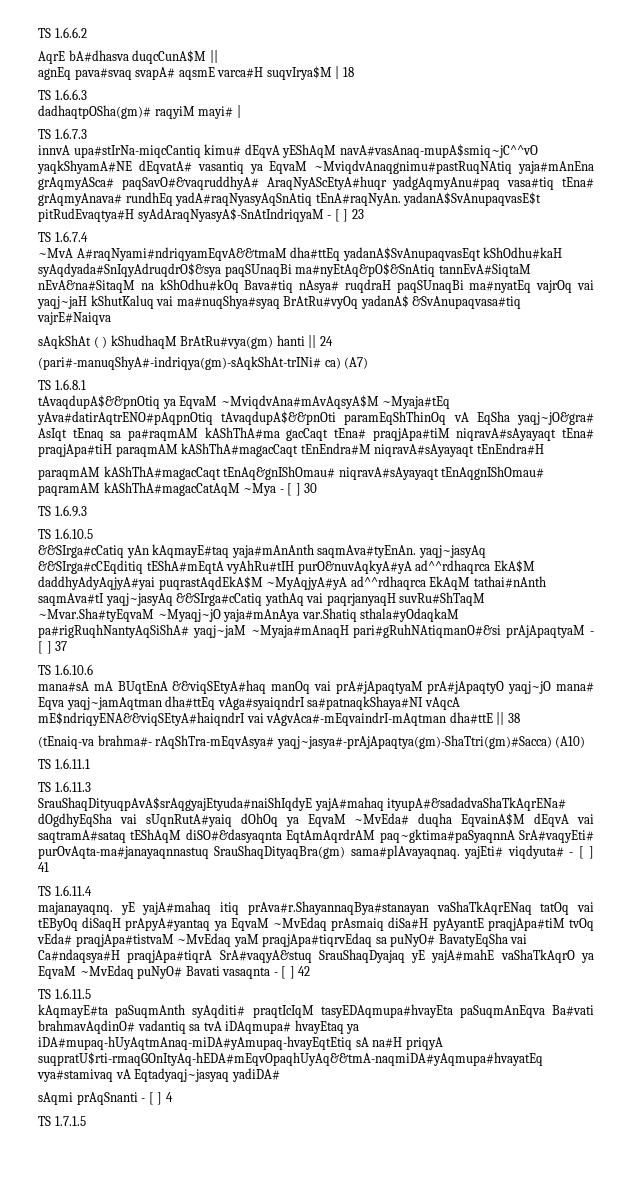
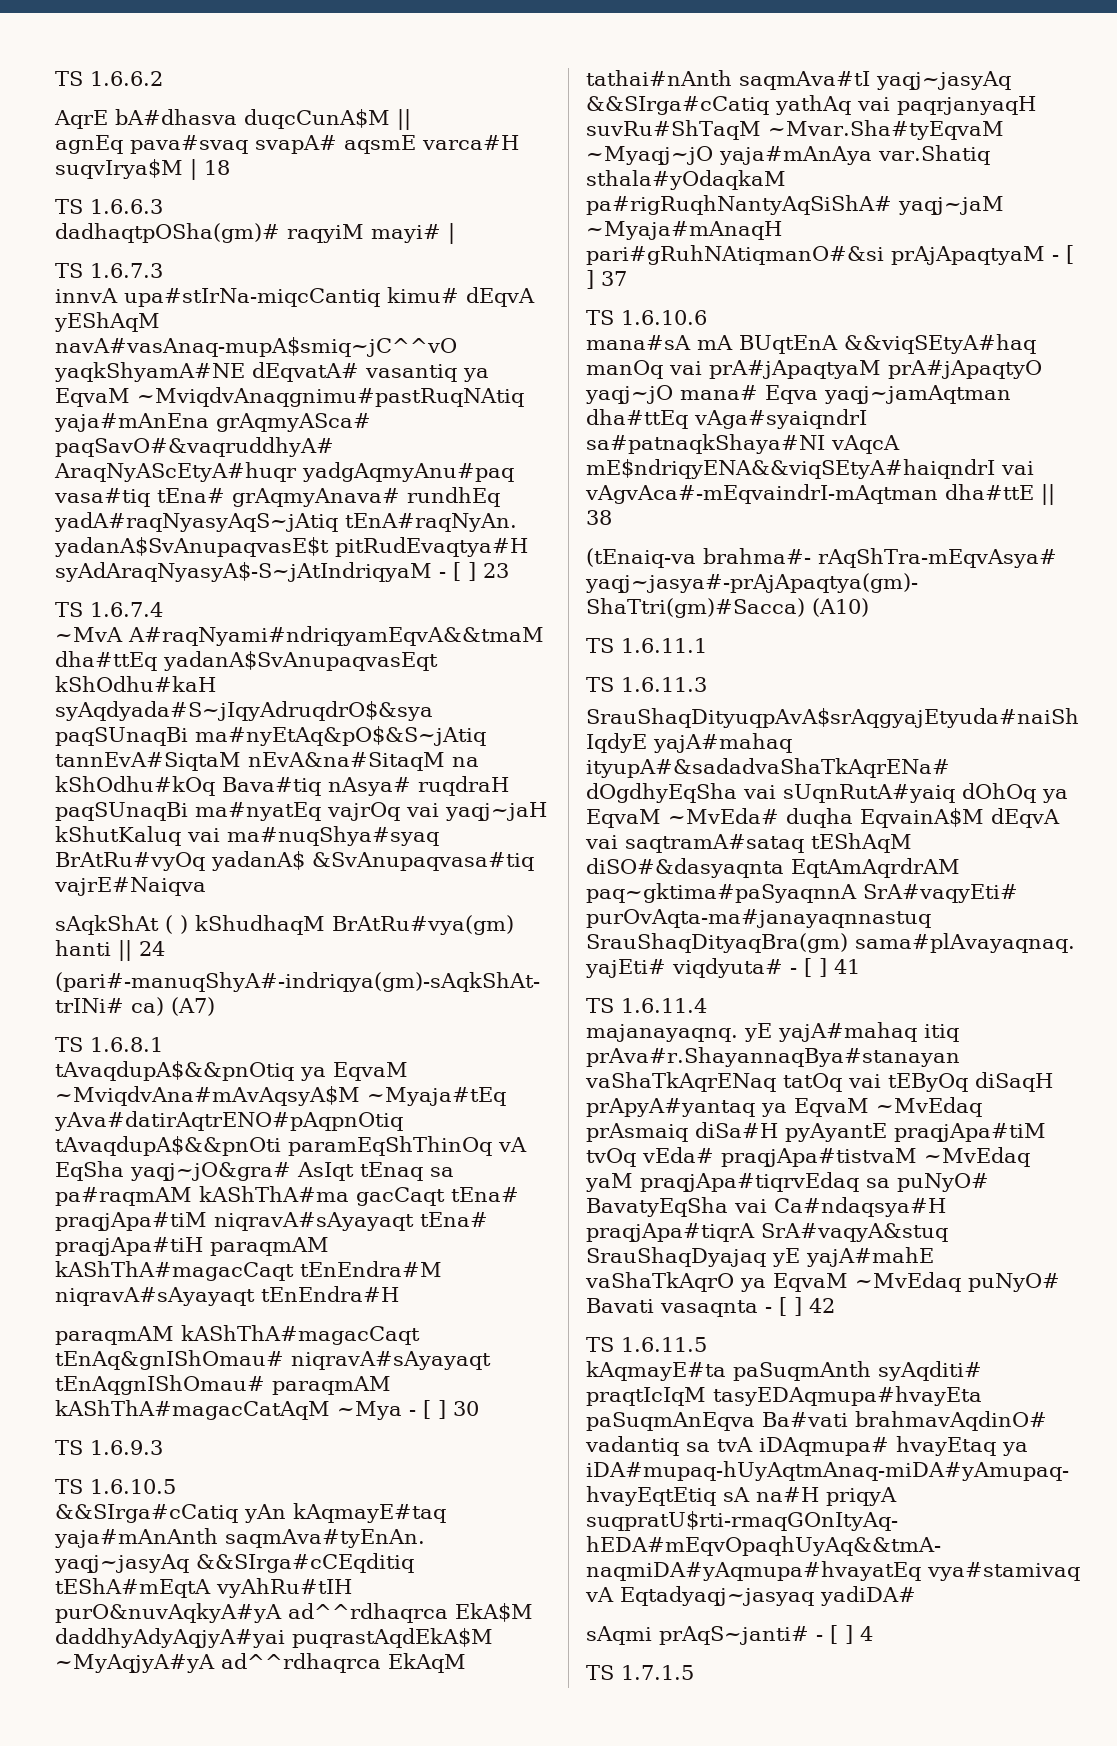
- innvA upa#stIrNa-miqcCantiq kimu# dEqvA yEShAqM navA#vasAnaq-mupA$smiq~jC^^vO yaqkShyamA#NE dEqvatA# vasantiq ya EqvaM ~MviqdvAnaqgnimu#pastRuqNAtiq yaja#mAnEna grAqmyASca# paqSavO#&vaqruddhyA# AraqNyAScEtyA#huqr yadgAqmyAnu#paq vasa#tiq tEna# grAqmyAnava# rundhEq yadA#raqNyasyAqSnAtiq tEnA#raqNyAn. yadanA$SvAnupaqvasE$t pitRudEvaqtya#H syAdAraqNyasyA$-SnAtIndriqyaM - [ ] 23
+ innvA upa#stIrNa-miqcCantiq kimu# dEqvA yEShAqM navA#vasAnaq-mupA$smiq~jC^^vO yaqkShyamA#NE dEqvatA# vasantiq ya EqvaM ~MviqdvAnaqgnimu#pastRuqNAtiq yaja#mAnEna grAqmyASca# paqSavO#&vaqruddhyA# AraqNyAScEtyA#huqr yadgAqmyAnu#paq vasa#tiq tEna# grAqmyAnava# rundhEq yadA#raqNyasyAqS~jAtiq tEnA#raqNyAn. yadanA$SvAnupaqvasE$t pitRudEvaqtya#H syAdAraqNyasyA$-S~jAtIndriqyaM - [ ] 23
- ~MvA A#raqNyami#ndriqyamEqvA&&tmaM dha#ttEq yadanA$SvAnupaqvasEqt kShOdhu#kaH syAqdyada#SnIqyAdruqdrO$&sya paqSUnaqBi ma#nyEtAq&pO$&SnAtiq tannEvA#SiqtaM nEvA&na#SitaqM na kShOdhu#kOq Bava#tiq nAsya# ruqdraH paqSUnaqBi ma#nyatEq vajrOq vai yaqj~jaH kShutKaluq vai ma#nuqShya#syaq BrAtRu#vyOq yadanA$ &SvAnupaqvasa#tiq vajrE#Naiqva
+ ~MvA A#raqNyami#ndriqyamEqvA&&tmaM dha#ttEq yadanA$SvAnupaqvasEqt kShOdhu#kaH syAqdyada#S~jIqyAdruqdrO$&sya paqSUnaqBi ma#nyEtAq&pO$&S~jAtiq tannEvA#SiqtaM nEvA&na#SitaqM na kShOdhu#kOq Bava#tiq nAsya# ruqdraH paqSUnaqBi ma#nyatEq vajrOq vai yaqj~jaH kShutKaluq vai ma#nuqShya#syaq BrAtRu#vyOq yadanA$ &SvAnupaqvasa#tiq vajrE#Naiqva
- paraqmAM kAShThA#magacCaqt tEnAq&gnIShOmau# niqravA#sAyayaqt tEnAqgnIShOmau# paqramAM kAShThA#magacCatAqM ~Mya - [ ] 30
+ paraqmAM kAShThA#magacCaqt tEnAq&gnIShOmau# niqravA#sAyayaqt tEnAqgnIShOmau# paraqmAM kAShThA#magacCatAqM ~Mya - [ ] 30
- sAqmi prAqSnanti - [ ] 4
+ sAqmi prAqS~janti# - [ ] 4

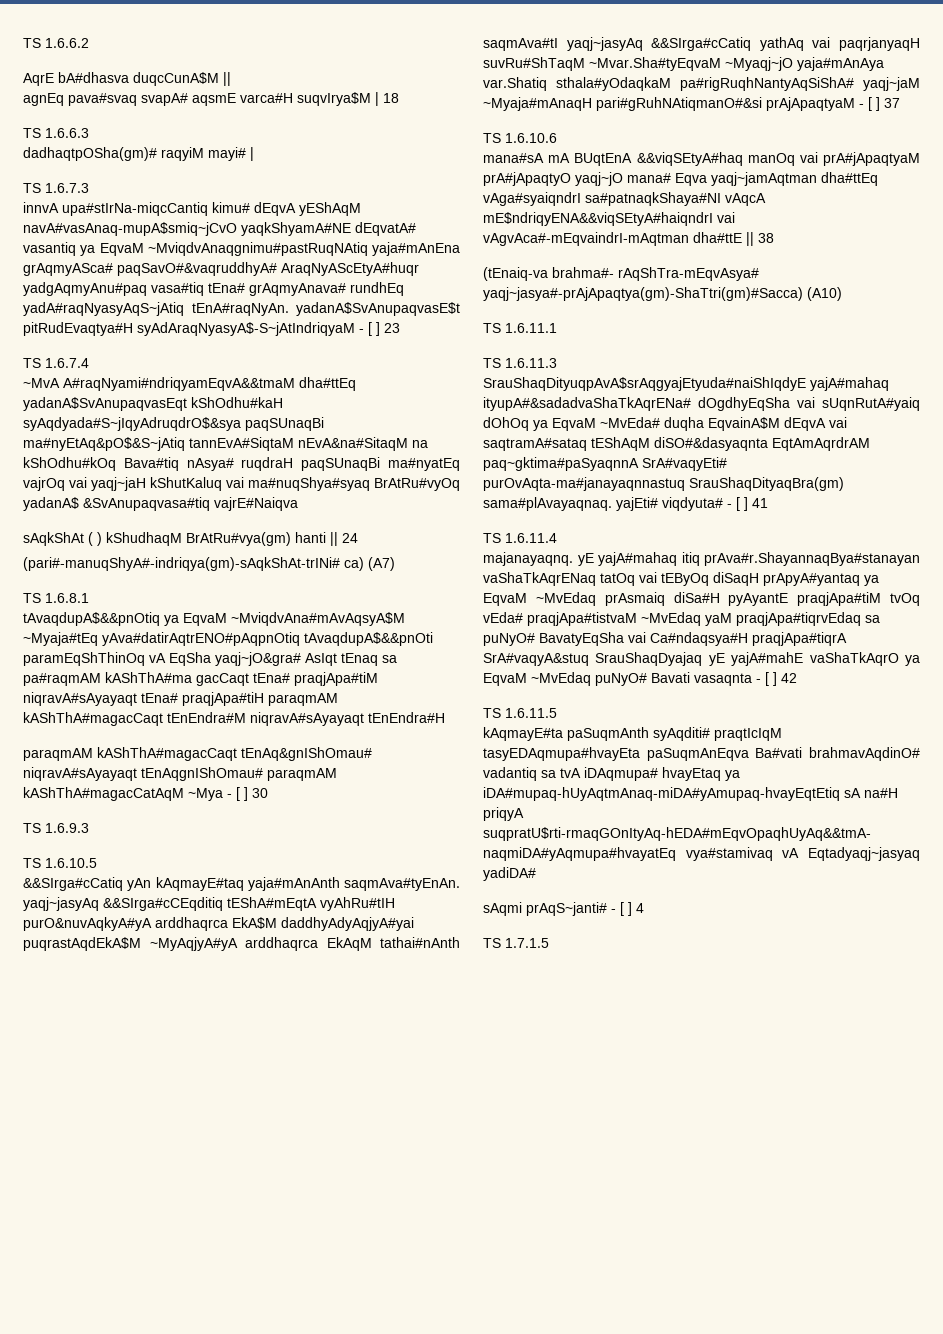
- innvA upa#stIrNa-miqcCantiq kimu# dEqvA yEShAqM navA#vasAnaq-mupA$smiq~jC^^vO yaqkShyamA#NE dEqvatA# vasantiq ya EqvaM ~MviqdvAnaqgnimu#pastRuqNAtiq yaja#mAnEna grAqmyASca# paqSavO#&vaqruddhyA# AraqNyAScEtyA#huqr yadgAqmyAnu#paq vasa#tiq tEna# grAqmyAnava# rundhEq yadA#raqNyasyAqS~jAtiq tEnA#raqNyAn. yadanA$SvAnupaqvasE$t pitRudEvaqtya#H syAdAraqNyasyA$-S~jAtIndriqyaM - [ ] 23
+ innvA upa#stIrNa-miqcCantiq kimu# dEqvA yEShAqM navA#vasAnaq-mupA$smiq~jCvO yaqkShyamA#NE dEqvatA# vasantiq ya EqvaM ~MviqdvAnaqgnimu#pastRuqNAtiq yaja#mAnEna grAqmyASca# paqSavO#&vaqruddhyA# AraqNyAScEtyA#huqr yadgAqmyAnu#paq vasa#tiq tEna# grAqmyAnava# rundhEq yadA#raqNyasyAqS~jAtiq tEnA#raqNyAn. yadanA$SvAnupaqvasE$t pitRudEvaqtya#H syAdAraqNyasyA$-S~jAtIndriqyaM - [ ] 23
- &&SIrga#cCatiq yAn kAqmayE#taq yaja#mAnAnth saqmAva#tyEnAn. yaqj~jasyAq &&SIrga#cCEqditiq tEShA#mEqtA vyAhRu#tIH purO&nuvAqkyA#yA ad^^rdhaqrca EkA$M daddhyAdyAqjyA#yai puqrastAqdEkA$M ~MyAqjyA#yA ad^^rdhaqrca EkAqM tathai#nAnth saqmAva#tI yaqj~jasyAq &&SIrga#cCatiq yathAq vai paqrjanyaqH suvRu#ShTaqM ~Mvar.Sha#tyEqvaM ~Myaqj~jO yaja#mAnAya var.Shatiq sthala#yOdaqkaM pa#rigRuqhNantyAqSiShA# yaqj~jaM ~Myaja#mAnaqH pari#gRuhNAtiqmanO#&si prAjApaqtyaM - [ ] 37
+ &&SIrga#cCatiq yAn kAqmayE#taq yaja#mAnAnth saqmAva#tyEnAn. yaqj~jasyAq &&SIrga#cCEqditiq tEShA#mEqtA vyAhRu#tIH purO&nuvAqkyA#yA arddhaqrca EkA$M daddhyAdyAqjyA#yai puqrastAqdEkA$M ~MyAqjyA#yA arddhaqrca EkAqM tathai#nAnth saqmAva#tI yaqj~jasyAq &&SIrga#cCatiq yathAq vai paqrjanyaqH suvRu#ShTaqM ~Mvar.Sha#tyEqvaM ~Myaqj~jO yaja#mAnAya var.Shatiq sthala#yOdaqkaM pa#rigRuqhNantyAqSiShA# yaqj~jaM ~Myaja#mAnaqH pari#gRuhNAtiqmanO#&si prAjApaqtyaM - [ ] 37

